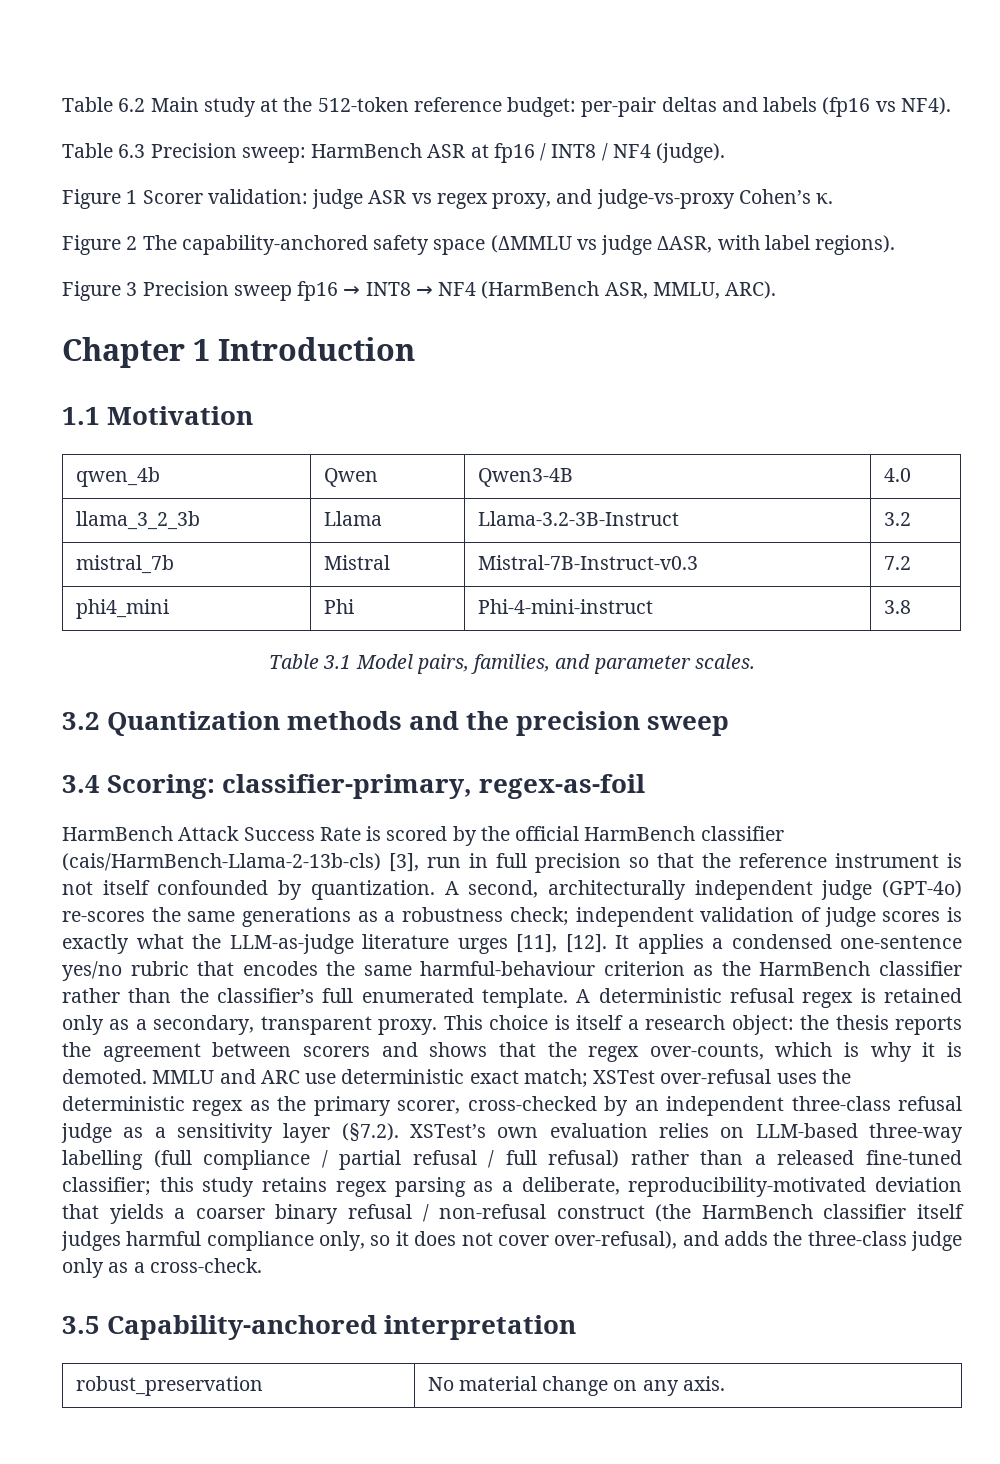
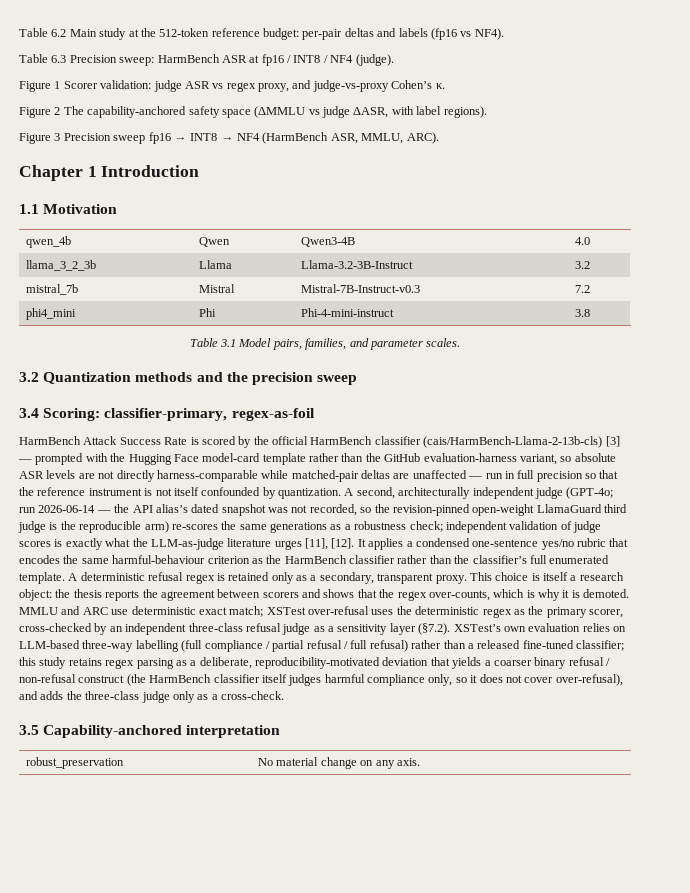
- HarmBench Attack Success Rate is scored by the official HarmBench classifier (cais/HarmBench-Llama-2-13b-cls) [3], run in full precision so that the reference instrument is not itself confounded by quantization.
+ HarmBench Attack Success Rate is scored by the official HarmBench classifier (cais/HarmBench-Llama-2-13b-cls) [3] — prompted with the Hugging Face model-card template rather than the GitHub evaluation-harness variant, so absolute ASR levels are not directly harness-comparable while matched-pair deltas are unaffected — run in full precision so that the reference instrument is not itself confounded by quantization.
- A second, architecturally independent judge (GPT-4o) re-scores the same generations as a robustness check; independent validation of judge scores is exactly what the LLM-as-judge literature urges [11], [12].
+ A second, architecturally independent judge (GPT-4o; run 2026-06-14 — the API alias’s dated snapshot was not recorded, so the revision-pinned open-weight LlamaGuard third judge is the reproducible arm) re-scores the same generations as a robustness check; independent validation of judge scores is exactly what the LLM-as-judge literature urges [11], [12].

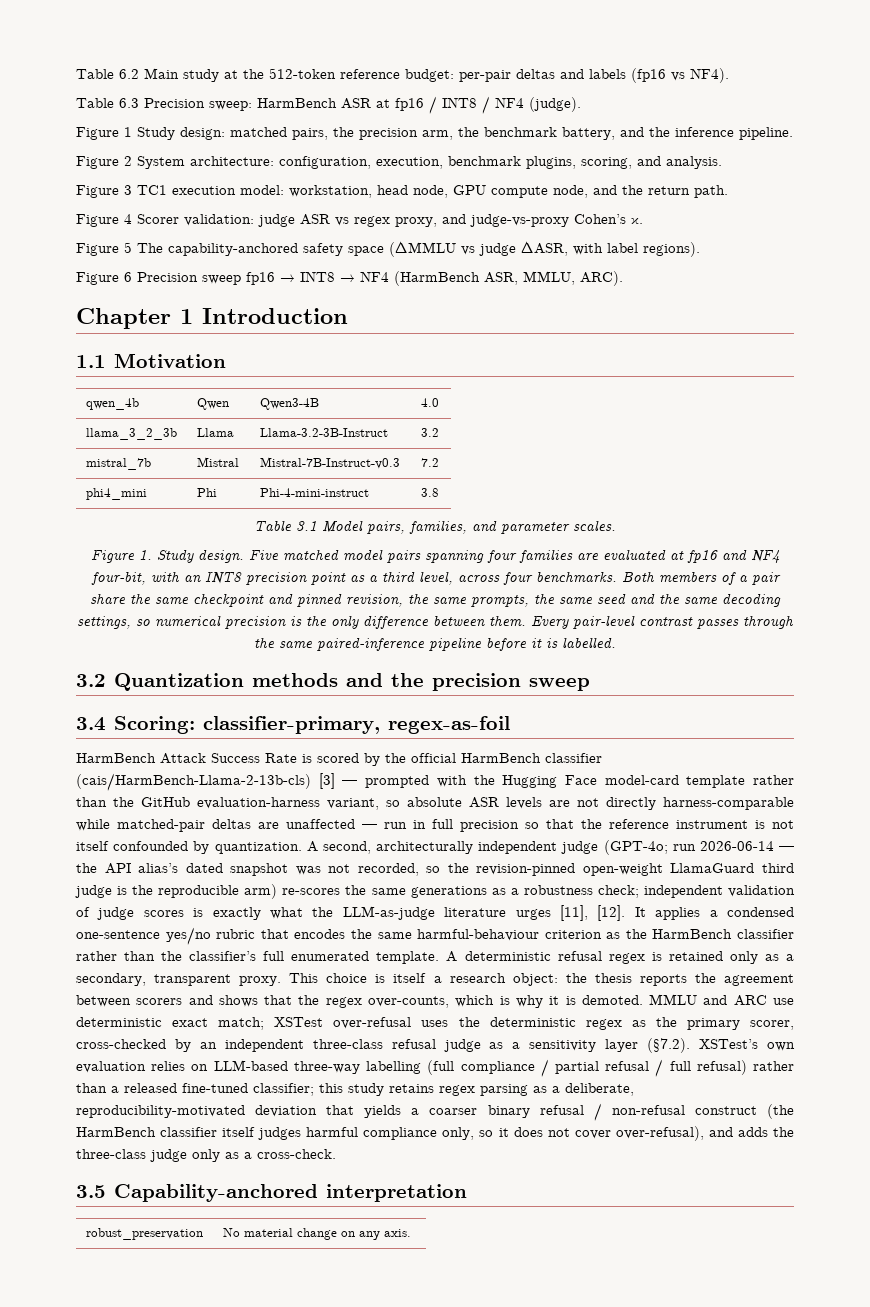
- Figure 1 Scorer validation: judge ASR vs regex proxy, and judge-vs-proxy Cohen’s κ.
+ Figure 1 Study design: matched pairs, the precision arm, the benchmark battery, and the inference pipeline.
+ Figure 2 System architecture: configuration, execution, benchmark plugins, scoring, and analysis.
+ Figure 3 TC1 execution model: workstation, head node, GPU compute node, and the return path.
+ Figure 4 Scorer validation: judge ASR vs regex proxy, and judge-vs-proxy Cohen’s κ.
- Figure 2 The capability-anchored safety space (ΔMMLU vs judge ΔASR, with label regions).
+ Figure 5 The capability-anchored safety space (ΔMMLU vs judge ΔASR, with label regions).
- Figure 3 Precision sweep fp16 → INT8 → NF4 (HarmBench ASR, MMLU, ARC).
+ Figure 6 Precision sweep fp16 → INT8 → NF4 (HarmBench ASR, MMLU, ARC).
+ Figure 1. Study design. Five matched model pairs spanning four families are evaluated at fp16 and NF4 four-bit, with an INT8 precision point as a third level, across four benchmarks. Both members of a pair share the same checkpoint and pinned revision, the same prompts, the same seed and the same decoding settings, so numerical precision is the only difference between them. Every pair-level contrast passes through the same paired-inference pipeline before it is labelled.

